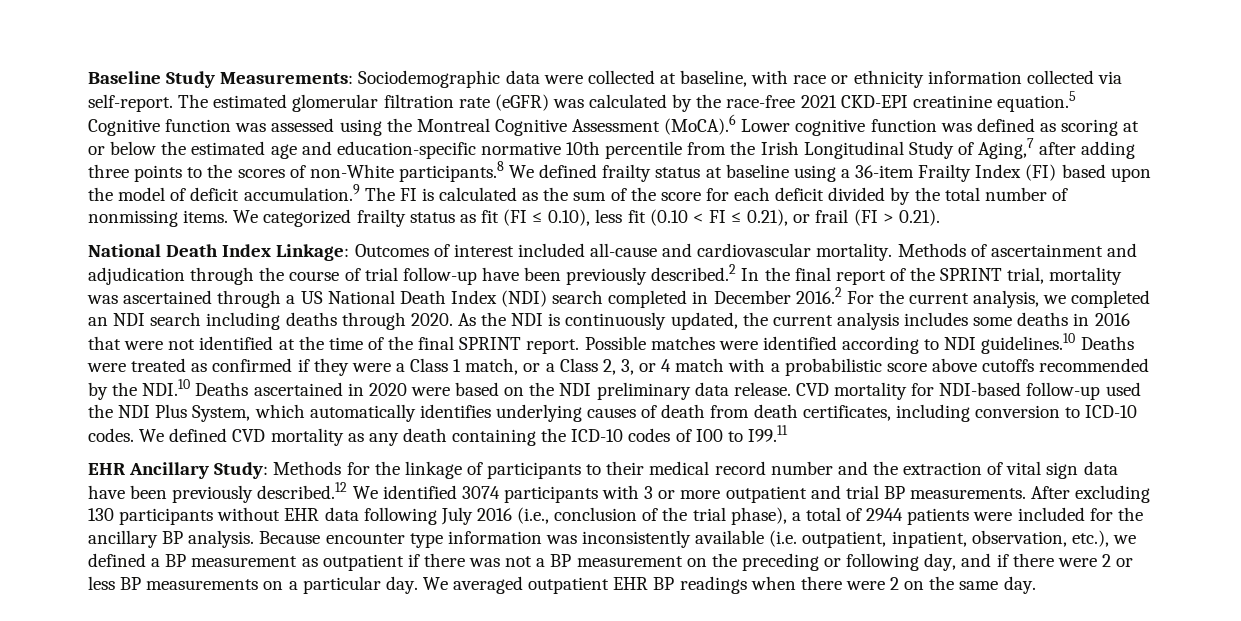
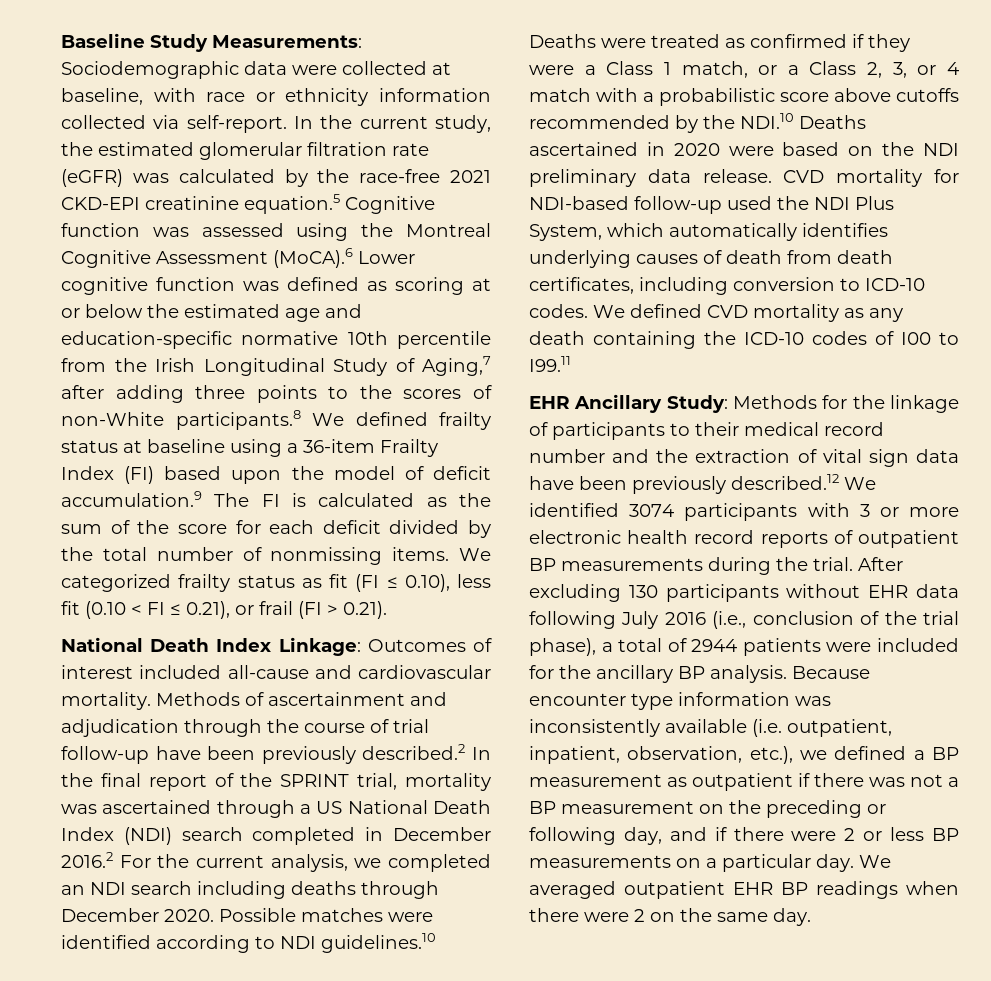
- The estimated glomerular filtration rate (eGFR) was calculated by the race-free 2021 CKD-EPI creatinine equation.5 Cognitive function was assessed using the Montreal Cognitive Assessment (MoCA).6 Lower cognitive function was defined as scoring at or below the estimated age and education-specific normative 10th percentile from the Irish Longitudinal Study of Aging,7 after adding three points to the scores of non-White participants.8 We defined frailty status at baseline using a 36-item Frailty Index (FI) based upon the model of deficit accumulation.9 The FI is calculated as the sum of the score for each deficit divided by the total number of nonmissing items.
+ In the current study, the estimated glomerular filtration rate (eGFR) was calculated by the race-free 2021 CKD-EPI creatinine equation.5 Cognitive function was assessed using the Montreal Cognitive Assessment (MoCA).6 Lower cognitive function was defined as scoring at or below the estimated age and education-specific normative 10th percentile from the Irish Longitudinal Study of Aging,7 after adding three points to the scores of non-White participants.8 We defined frailty status at baseline using a 36-item Frailty Index (FI) based upon the model of deficit accumulation.9 The FI is calculated as the sum of the score for each deficit divided by the total number of nonmissing items.
- Methods of ascertainment and adjudication through the course of trial follow-up have been previously described.2 In the final report of the SPRINT trial, mortality was ascertained through a US National Death Index (NDI) search completed in December 2016.2 For the current analysis, we completed an NDI search including deaths through 2020. As the NDI is continuously updated, the current analysis includes some deaths in 2016 that were not identified at the time of the final SPRINT report.
+ Methods of ascertainment and adjudication through the course of trial follow-up have been previously described.2 In the final report of the SPRINT trial, mortality was ascertained through a US National Death Index (NDI) search completed in December 2016.2 For the current analysis, we completed an NDI search including deaths through December 2020.
- EHR Ancillary Study: Methods for the linkage of participants to their medical record number and the extraction of vital sign data have been previously described.12 We identified 3074 participants with 3 or more outpatient and trial BP measurements.
+ EHR Ancillary Study: Methods for the linkage of participants to their medical record number and the extraction of vital sign data have been previously described.12 We identified 3074 participants with 3 or more electronic health record reports of outpatient BP measurements during the trial.

